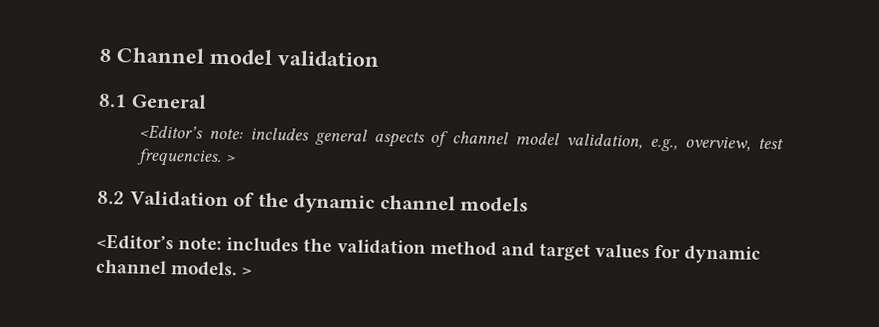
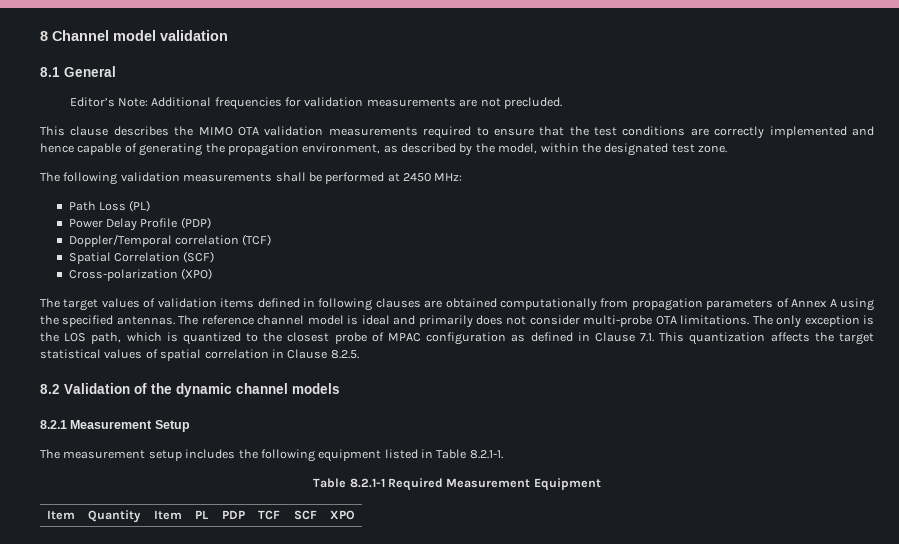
- <Editor’s note: includes general aspects of channel model validation, e.g., overview, test frequencies. >
+ Editor’s Note: Additional frequencies for validation measurements are not precluded.
+ This clause describes the MIMO OTA validation measurements required to ensure that the test conditions are correctly implemented and hence capable of generating the propagation environment, as described by the model, within the designated test zone.
+ The following validation measurements shall be performed at 2450 MHz:
+ Path Loss (PL)
+ Power Delay Profile (PDP)
+ Doppler/Temporal correlation (TCF)
+ Spatial Correlation (SCF)
+ Cross-polarization (XPO)
+ The target values of validation items defined in following clauses are obtained computationally from propagation parameters of Annex A using the specified antennas. The reference channel model is ideal and primarily does not consider multi-probe OTA limitations. The only exception is the LOS path, which is quantized to the closest probe of MPAC configuration as defined in Clause 7.1. This quantization affects the target statistical values of spatial correlation in Clause 8.2.5.
- <Editor’s note: includes the validation method and target values for dynamic channel models. >
+ 8.2.1 Measurement Setup
+ The measurement setup includes the following equipment listed in Table 8.2.1-1.
+ Table 8.2.1-1 Required Measurement Equipment
+ Item | Quantity | Item | PL | PDP | TCF | SCF | XPO

